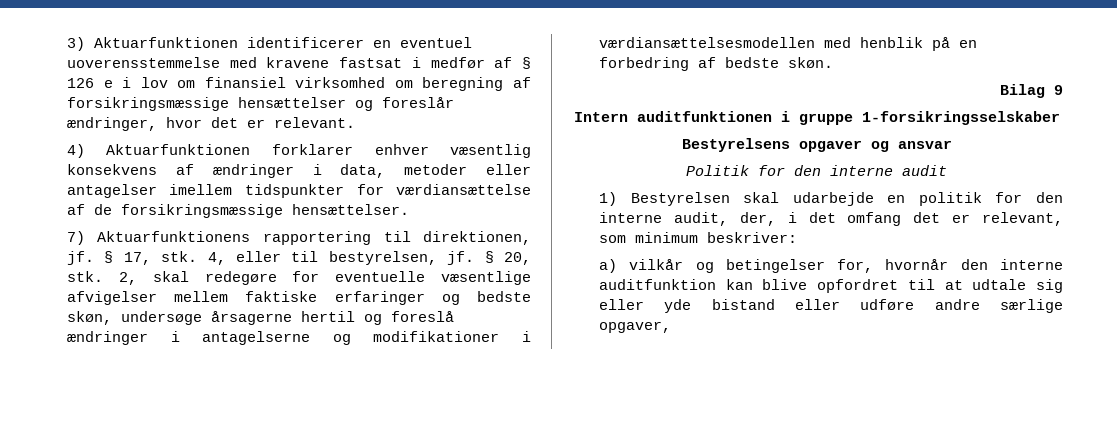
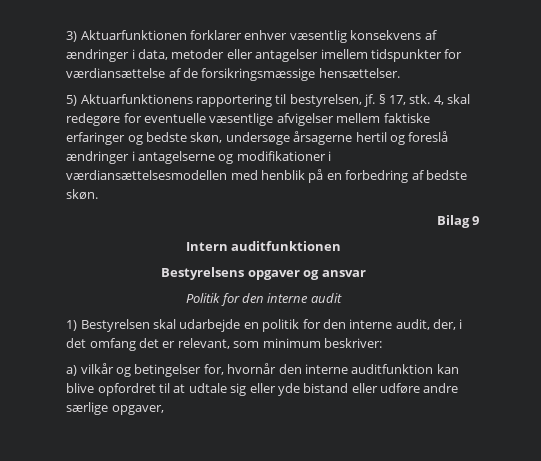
- 3) Aktuarfunktionen identificerer en eventuel uoverensstemmelse med kravene fastsat i medfør af § 126 e i lov om finansiel virksomhed om beregning af forsikringsmæssige hensættelser og foreslår ændringer, hvor det er relevant.
- 4) Aktuarfunktionen forklarer enhver væsentlig konsekvens af ændringer i data, metoder eller antagelser imellem tidspunkter for værdiansættelse af de forsikringsmæssige hensættelser.
+ 3) Aktuarfunktionen forklarer enhver væsentlig konsekvens af ændringer i data, metoder eller antagelser imellem tidspunkter for værdiansættelse af de forsikringsmæssige hensættelser.
- 7) Aktuarfunktionens rapportering til direktionen, jf.
+ 5) Aktuarfunktionens rapportering til bestyrelsen, jf.
- 4, eller til bestyrelsen, jf. § 20, stk. 2, skal redegøre for eventuelle væsentlige afvigelser mellem faktiske erfaringer og bedste skøn, undersøge årsagerne hertil og foreslå ændringer i antagelserne og modifikationer i værdiansættelsesmodellen med henblik på en forbedring af bedste skøn.
+ 4, skal redegøre for eventuelle væsentlige afvigelser mellem faktiske erfaringer og bedste skøn, undersøge årsagerne hertil og foreslå ændringer i antagelserne og modifikationer i værdiansættelsesmodellen med henblik på en forbedring af bedste skøn.
- Intern auditfunktionen i gruppe 1-forsikringsselskaber
+ Intern auditfunktionen

